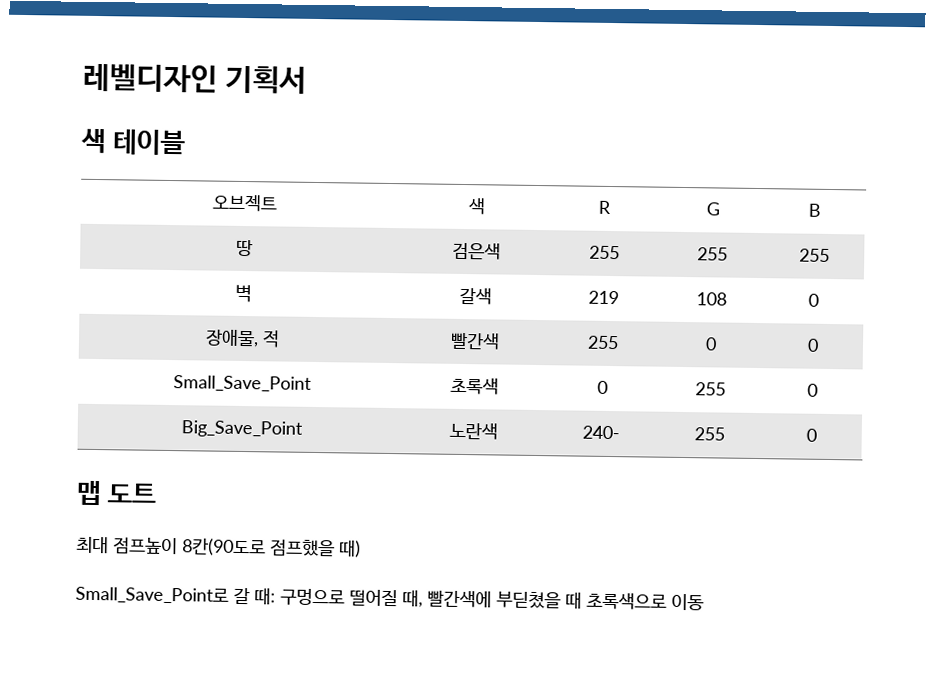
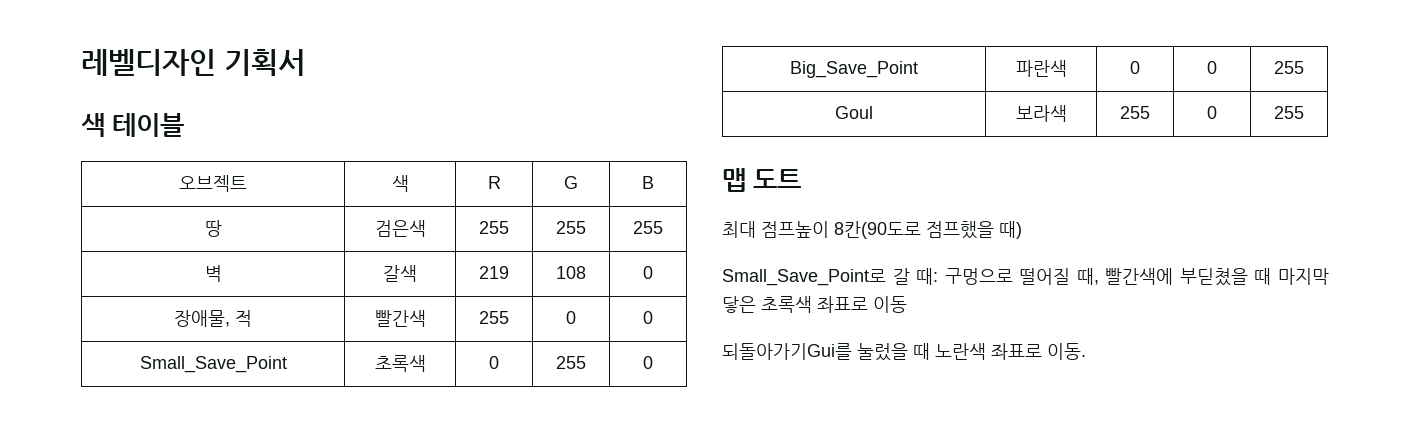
- Big_Save_Point | 노란색 | 240- | 255 | 0
+ Big_Save_Point | 파란색 | 0 | 0 | 255
+ Goul | 보라색 | 255 | 0 | 255
- Small_Save_Point로 갈 때: 구멍으로 떨어질 때, 빨간색에 부딛쳤을 때 초록색으로 이동
+ Small_Save_Point로 갈 때: 구멍으로 떨어질 때, 빨간색에 부딛쳤을 때 마지막 닿은 초록색 좌표로 이동
+ 되돌아가기Gui를 눌렀을 때 노란색 좌표로 이동.

